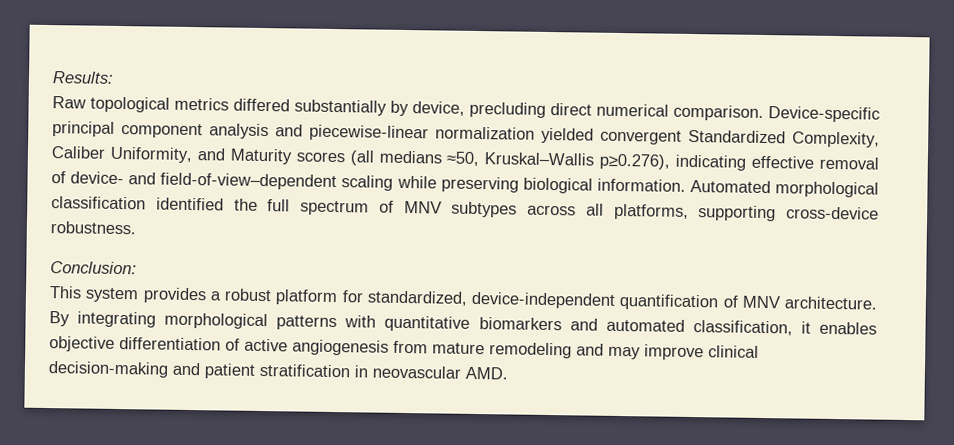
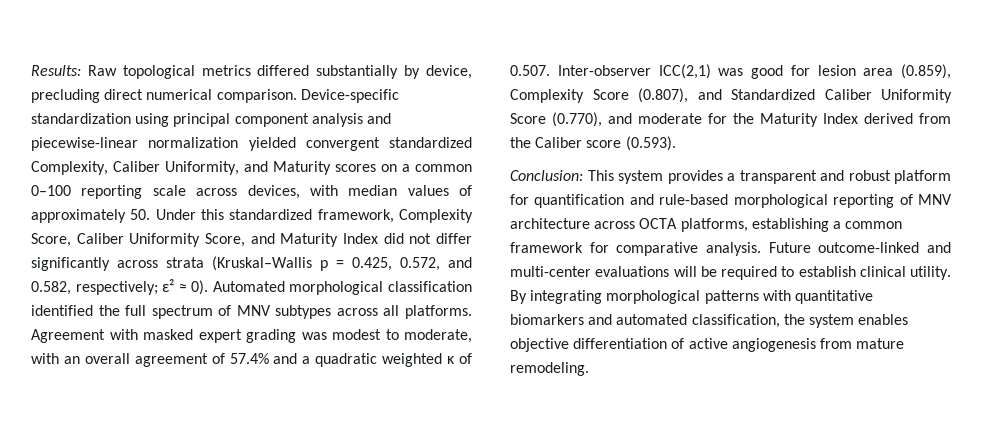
- Results:
- Raw topological metrics differed substantially by device, precluding direct numerical comparison.
+ Results: Raw topological metrics differed substantially by device, precluding direct numerical comparison.
- Device-specific principal component analysis and piecewise-linear normalization yielded convergent Standardized Complexity, Caliber Uniformity, and Maturity scores (all medians ≈50, Kruskal–Wallis p≥0.276), indicating effective removal of device- and field-of-view–dependent scaling while preserving biological information.
+ Device-specific standardization using principal component analysis and piecewise-linear normalization yielded convergent standardized Complexity, Caliber Uniformity, and Maturity scores on a common 0–100 reporting scale across devices, with median values of approximately 50. Under this standardized framework, Complexity Score, Caliber Uniformity Score, and Maturity Index did not differ significantly across strata (Kruskal–Wallis p = 0.425, 0.572, and 0.582, respectively; ε² ≈ 0).
- Automated morphological classification identified the full spectrum of MNV subtypes across all platforms, supporting cross-device robustness.
+ Automated morphological classification identified the full spectrum of MNV subtypes across all platforms. Agreement with masked expert grading was modest to moderate, with an overall agreement of 57.4% and a quadratic weighted κ of 0.507. Inter-observer ICC(2,1) was good for lesion area (0.859), Complexity Score (0.807), and Standardized Caliber Uniformity Score (0.770), and moderate for the Maturity Index derived from the Caliber score (0.593).
- Conclusion:
- This system provides a robust platform for standardized, device-independent quantification of MNV architecture.
+ Conclusion: This system provides a transparent and robust platform for quantification and rule-based morphological reporting of MNV architecture across OCTA platforms, establishing a common framework for comparative analysis. Future outcome-linked and multi-center evaluations will be required to establish clinical utility.
- By integrating morphological patterns with quantitative biomarkers and automated classification, it enables objective differentiation of active angiogenesis from mature remodeling and may improve clinical decision-making and patient stratification in neovascular AMD.
+ By integrating morphological patterns with quantitative biomarkers and automated classification, the system enables objective differentiation of active angiogenesis from mature remodeling.

